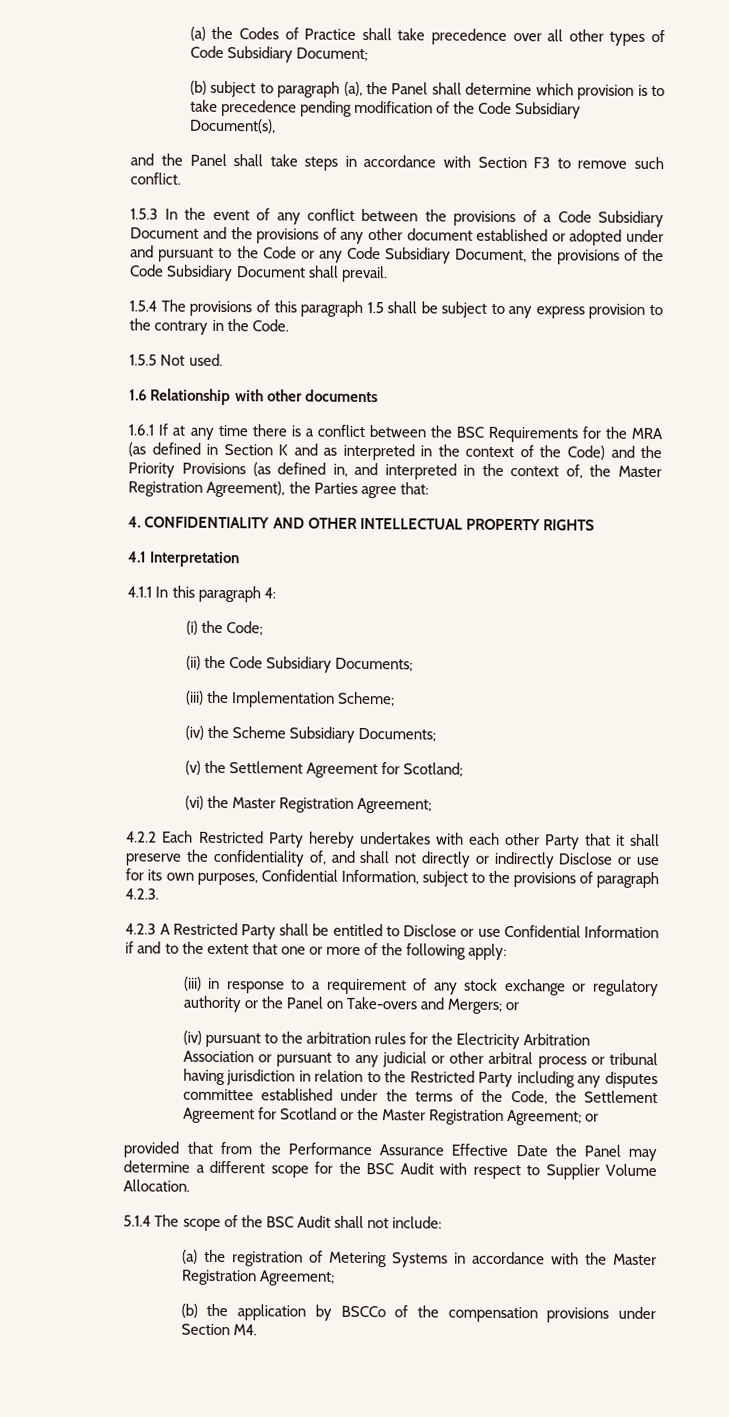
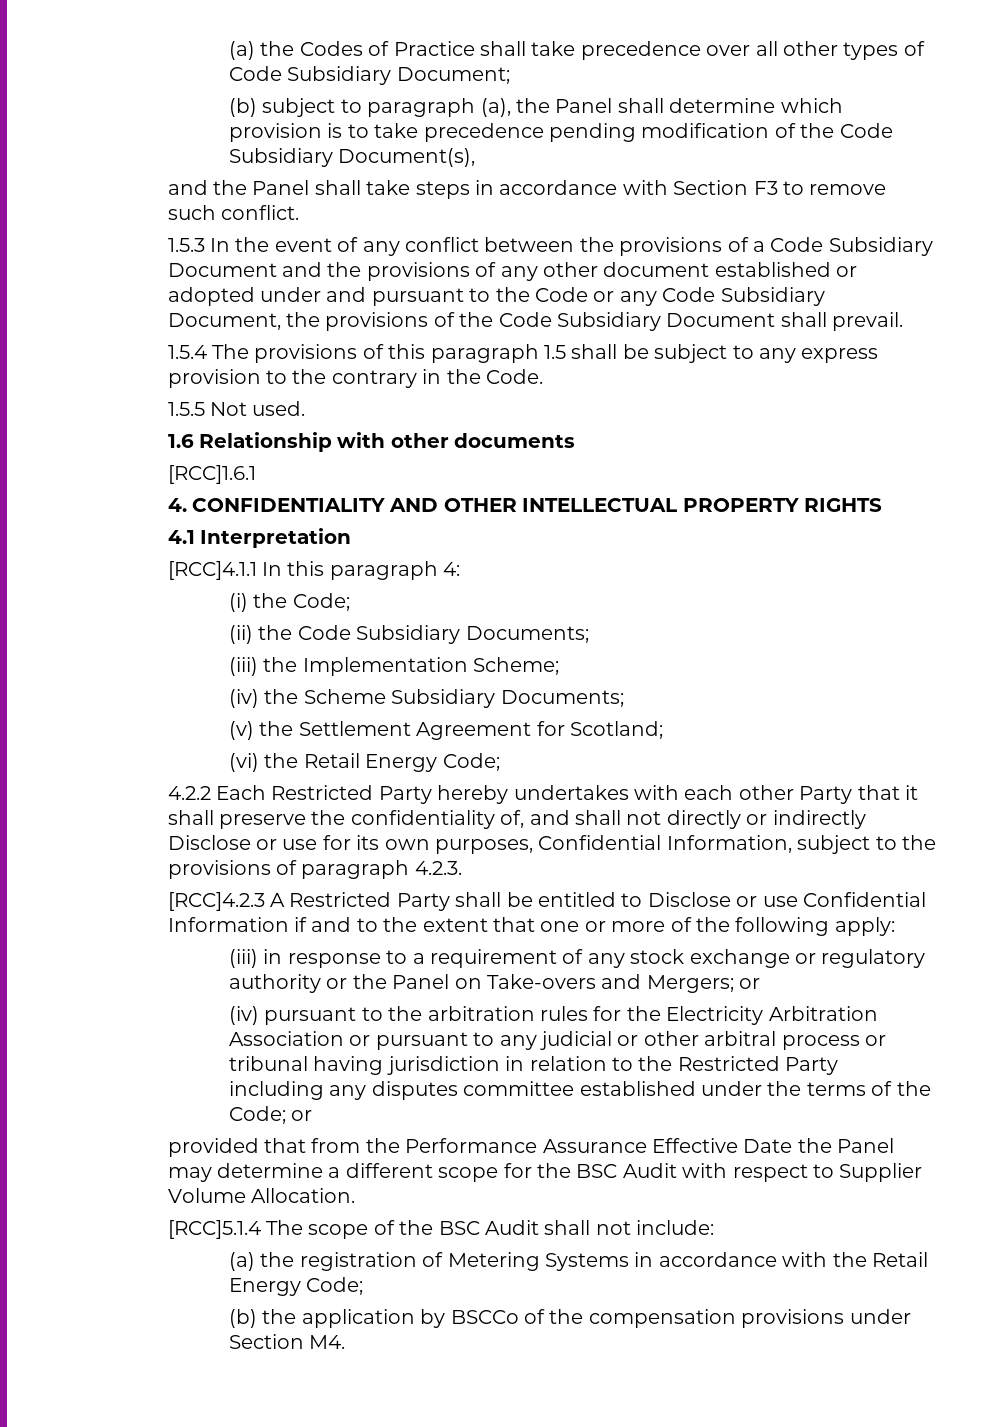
- 1.6.1 If at any time there is a conflict between the BSC Requirements for the MRA (as defined in Section K and as interpreted in the context of the Code) and the Priority Provisions (as defined in, and interpreted in the context of, the Master Registration Agreement), the Parties agree that:
+ [RCC]1.6.1
- 4.1.1 In this paragraph 4:
+ [RCC]4.1.1 In this paragraph 4:
- (vi) the Master Registration Agreement;
+ (vi) the Retail Energy Code;
- 4.2.3 A Restricted Party shall be entitled to Disclose or use Confidential Information if and to the extent that one or more of the following apply:
+ [RCC]4.2.3 A Restricted Party shall be entitled to Disclose or use Confidential Information if and to the extent that one or more of the following apply:
- (iv) pursuant to the arbitration rules for the Electricity Arbitration Association or pursuant to any judicial or other arbitral process or tribunal having jurisdiction in relation to the Restricted Party including any disputes committee established under the terms of the Code, the Settlement Agreement for Scotland or the Master Registration Agreement; or
+ (iv) pursuant to the arbitration rules for the Electricity Arbitration Association or pursuant to any judicial or other arbitral process or tribunal having jurisdiction in relation to the Restricted Party including any disputes committee established under the terms of the Code; or
- 5.1.4 The scope of the BSC Audit shall not include:
+ [RCC]5.1.4 The scope of the BSC Audit shall not include:
- (a) the registration of Metering Systems in accordance with the Master Registration Agreement;
+ (a) the registration of Metering Systems in accordance with the Retail Energy Code;

